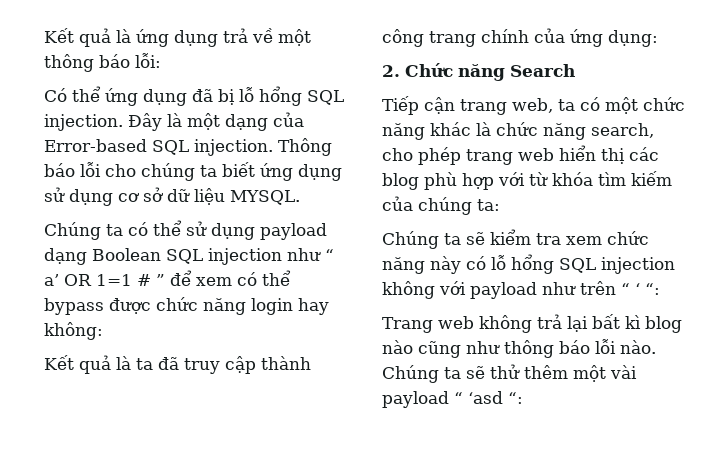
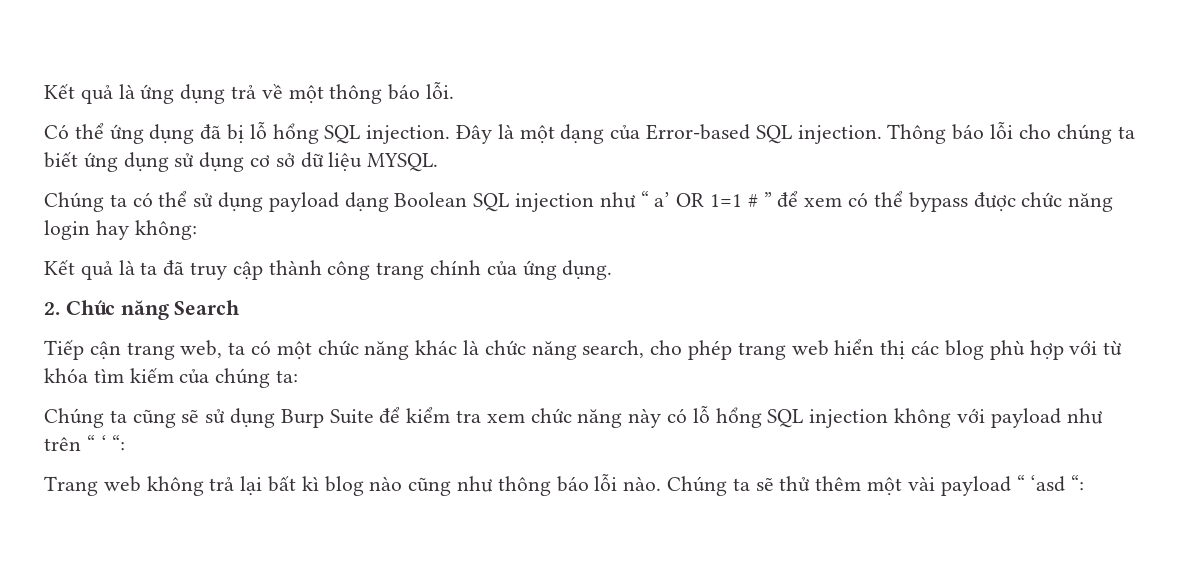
- Kết quả là ứng dụng trả về một thông báo lỗi:
+ Kết quả là ứng dụng trả về một thông báo lỗi.
- Kết quả là ta đã truy cập thành công trang chính của ứng dụng:
+ Kết quả là ta đã truy cập thành công trang chính của ứng dụng.
- Chúng ta sẽ kiểm tra xem chức năng này có lỗ hổng SQL injection không với payload như trên “ ‘ “:
+ Chúng ta cũng sẽ sử dụng Burp Suite để kiểm tra xem chức năng này có lỗ hổng SQL injection không với payload như trên “ ‘ “:

